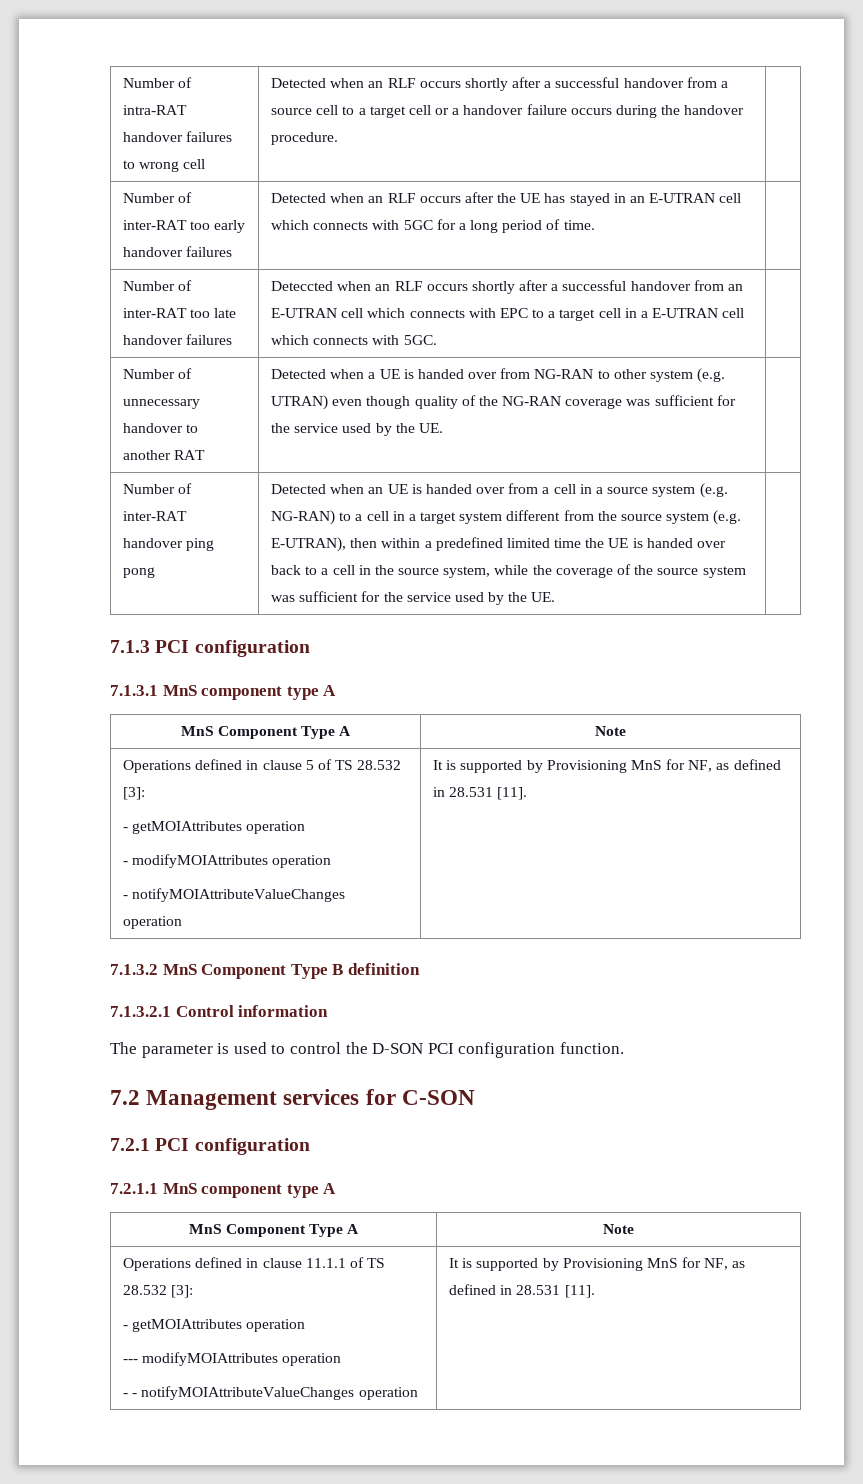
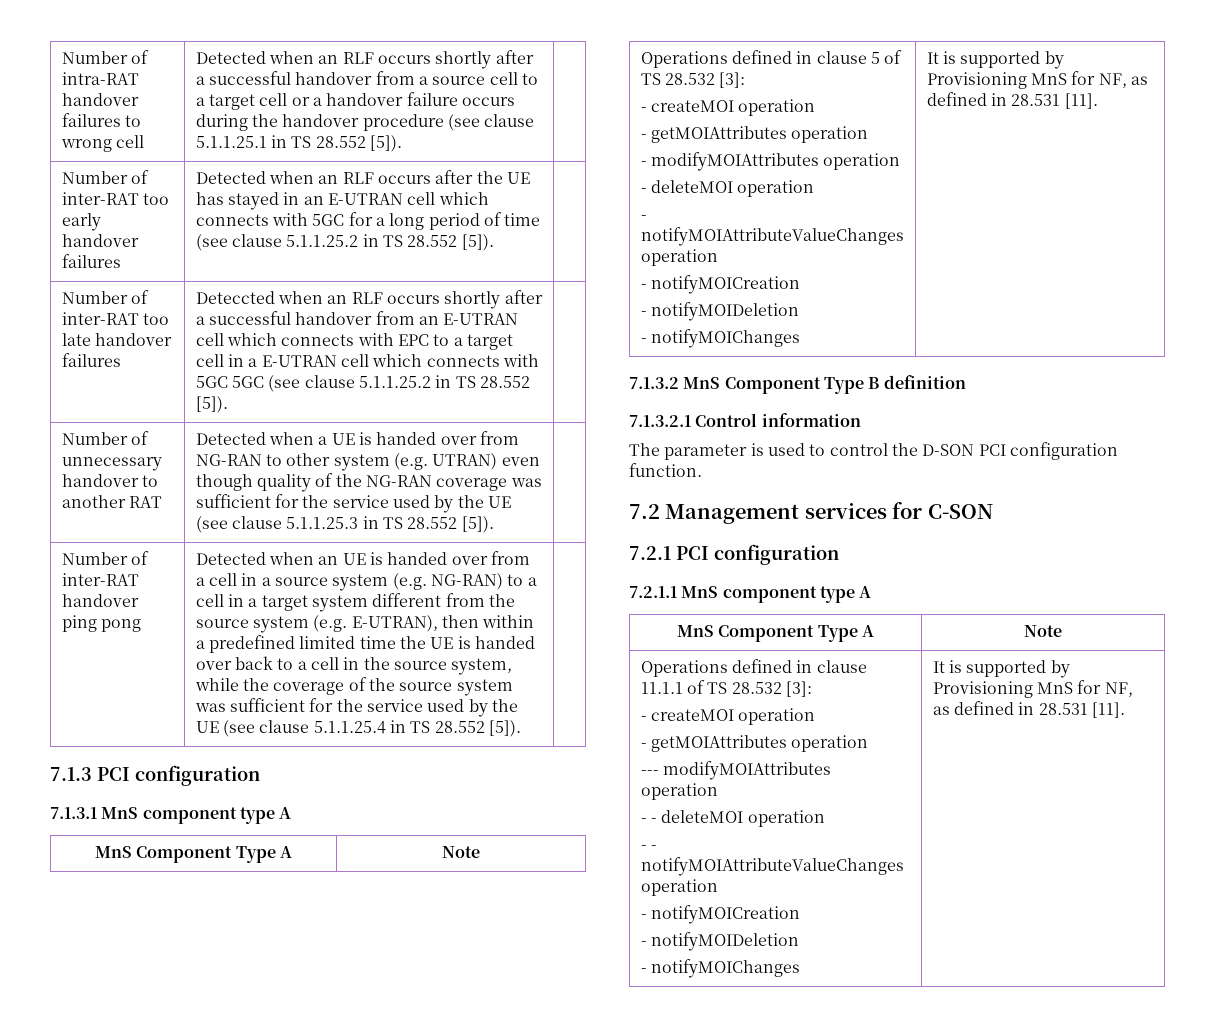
- Detected when an RLF occurs shortly after a successful handover from a source cell to a target cell or a handover failure occurs during the handover procedure.
+ Detected when an RLF occurs shortly after a successful handover from a source cell to a target cell or a handover failure occurs during the handover procedure (see clause 5.1.1.25.1 in TS 28.552 [5]).
- Number of inter-RAT too early handover failures | Detected when an RLF occurs after the UE has stayed in an E-UTRAN cell which connects with 5GC for a long period of time. |
+ Number of inter-RAT too early handover failures | Detected when an RLF occurs after the UE has stayed in an E-UTRAN cell which connects with 5GC for a long period of time (see clause 5.1.1.25.2 in TS 28.552 [5]). |
- Deteccted when an RLF occurs shortly after a successful handover from an E-UTRAN cell which connects with EPC to a target cell in a E-UTRAN cell which connects with 5GC.
+ Deteccted when an RLF occurs shortly after a successful handover from an E-UTRAN cell which connects with EPC to a target cell in a E-UTRAN cell which connects with 5GC 5GC (see clause 5.1.1.25.2 in TS 28.552 [5]).
- Detected when a UE is handed over from NG-RAN to other system (e.g. UTRAN) even though quality of the NG-RAN coverage was sufficient for the service used by the UE.
+ Detected when a UE is handed over from NG-RAN to other system (e.g. UTRAN) even though quality of the NG-RAN coverage was sufficient for the service used by the UE (see clause 5.1.1.25.3 in TS 28.552 [5]).
- Detected when an UE is handed over from a cell in a source system (e.g. NG-RAN) to a cell in a target system different from the source system (e.g. E-UTRAN), then within a predefined limited time the UE is handed over back to a cell in the source system, while the coverage of the source system was sufficient for the service used by the UE.
+ Detected when an UE is handed over from a cell in a source system (e.g. NG-RAN) to a cell in a target system different from the source system (e.g. E-UTRAN), then within a predefined limited time the UE is handed over back to a cell in the source system, while the coverage of the source system was sufficient for the service used by the UE (see clause 5.1.1.25.4 in TS 28.552 [5]).
  Operations defined in clause 5 of TS 28.532 [3]:
+ - createMOI operation
  - modifyMOIAttributes operation
+ - deleteMOI operation
  - notifyMOIAttributeValueChanges operation
+ - notifyMOICreation
+ - notifyMOIDeletion
+ - notifyMOIChanges
  Operations defined in clause 11.1.1 of TS 28.532 [3]:
+ - createMOI operation
+ - - deleteMOI operation
  - - notifyMOIAttributeValueChanges operation
+ - notifyMOICreation
+ - notifyMOIDeletion
+ - notifyMOIChanges

